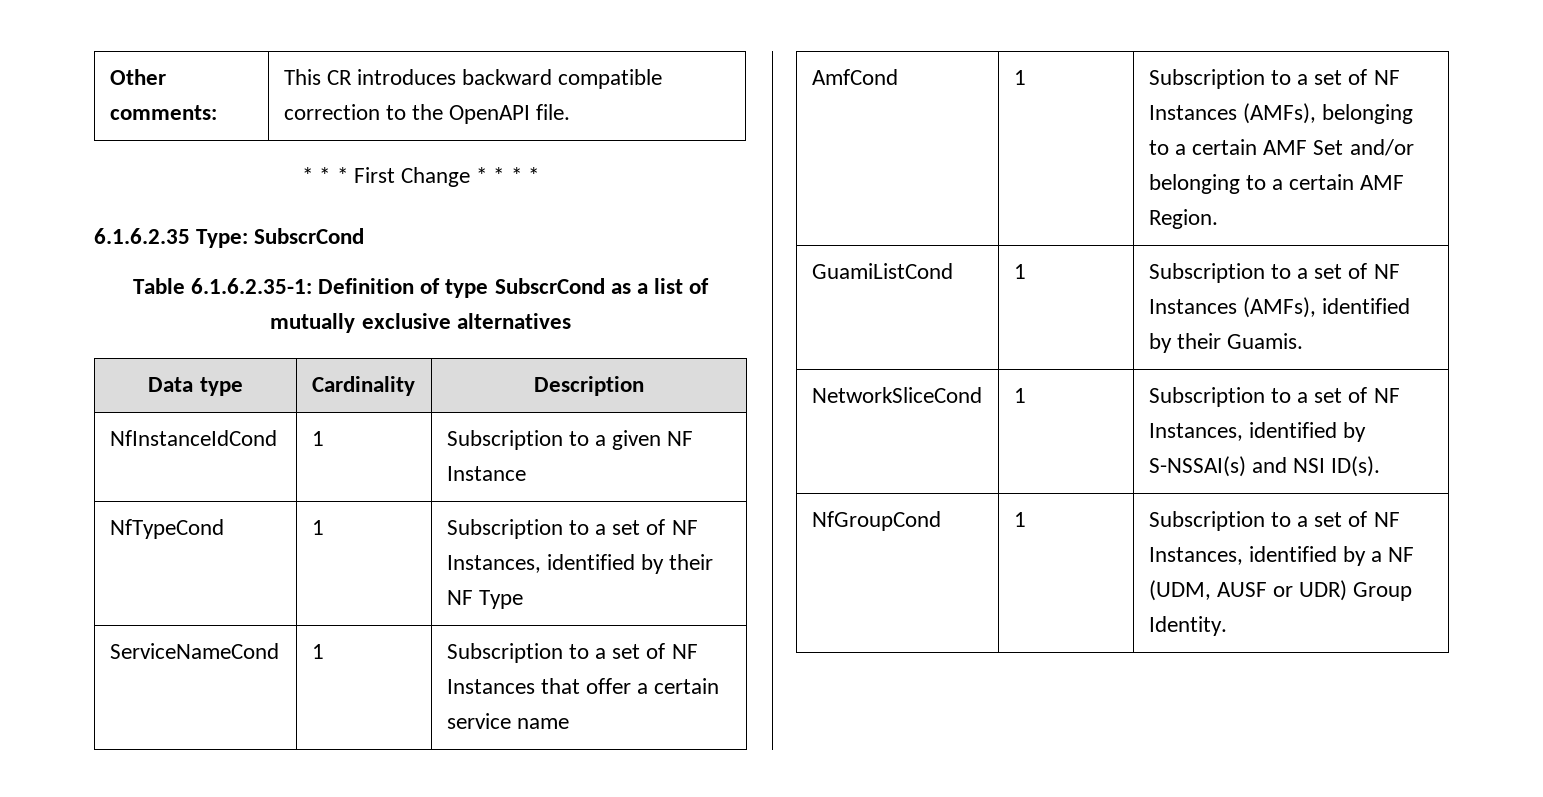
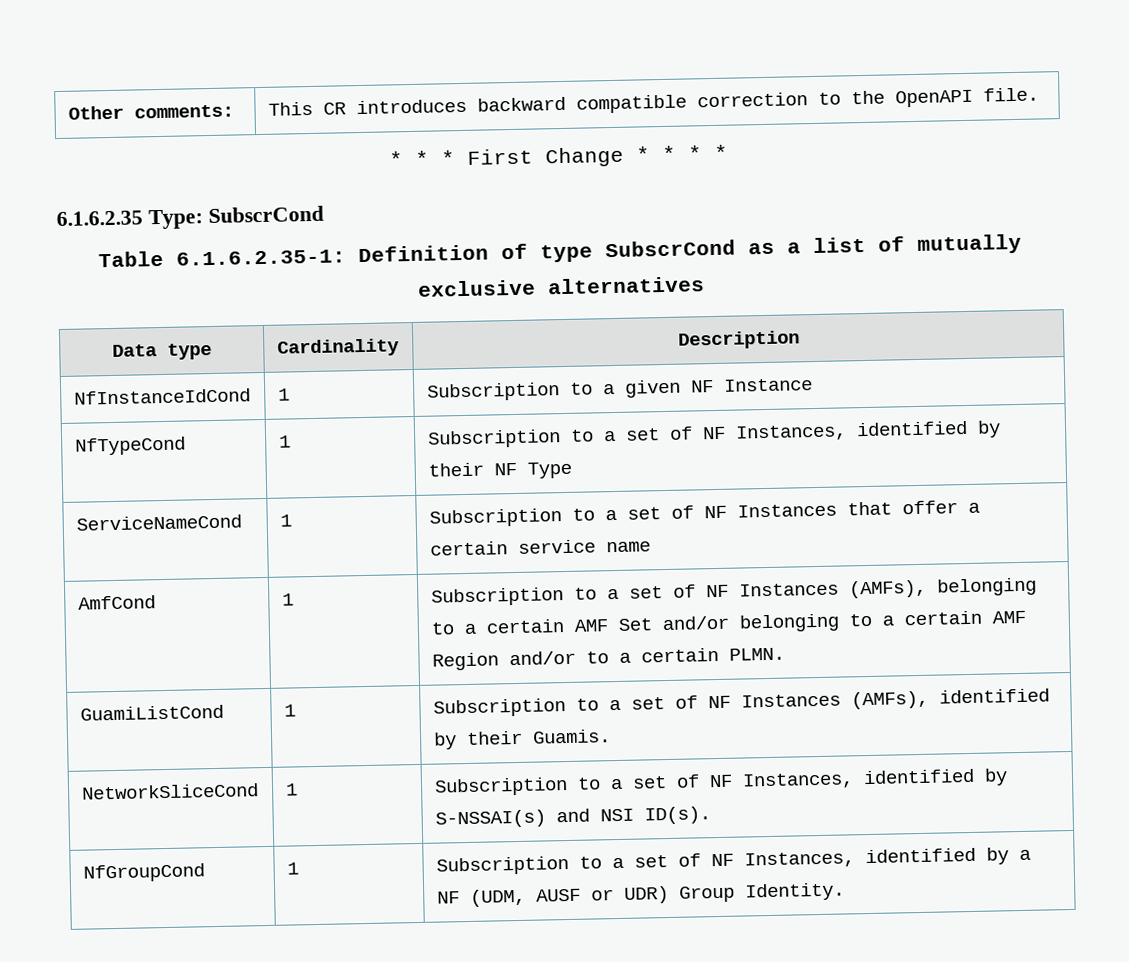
- AmfCond | 1 | Subscription to a set of NF Instances (AMFs), belonging to a certain AMF Set and/or belonging to a certain AMF Region.
+ AmfCond | 1 | Subscription to a set of NF Instances (AMFs), belonging to a certain AMF Set and/or belonging to a certain AMF Region and/or to a certain PLMN.

